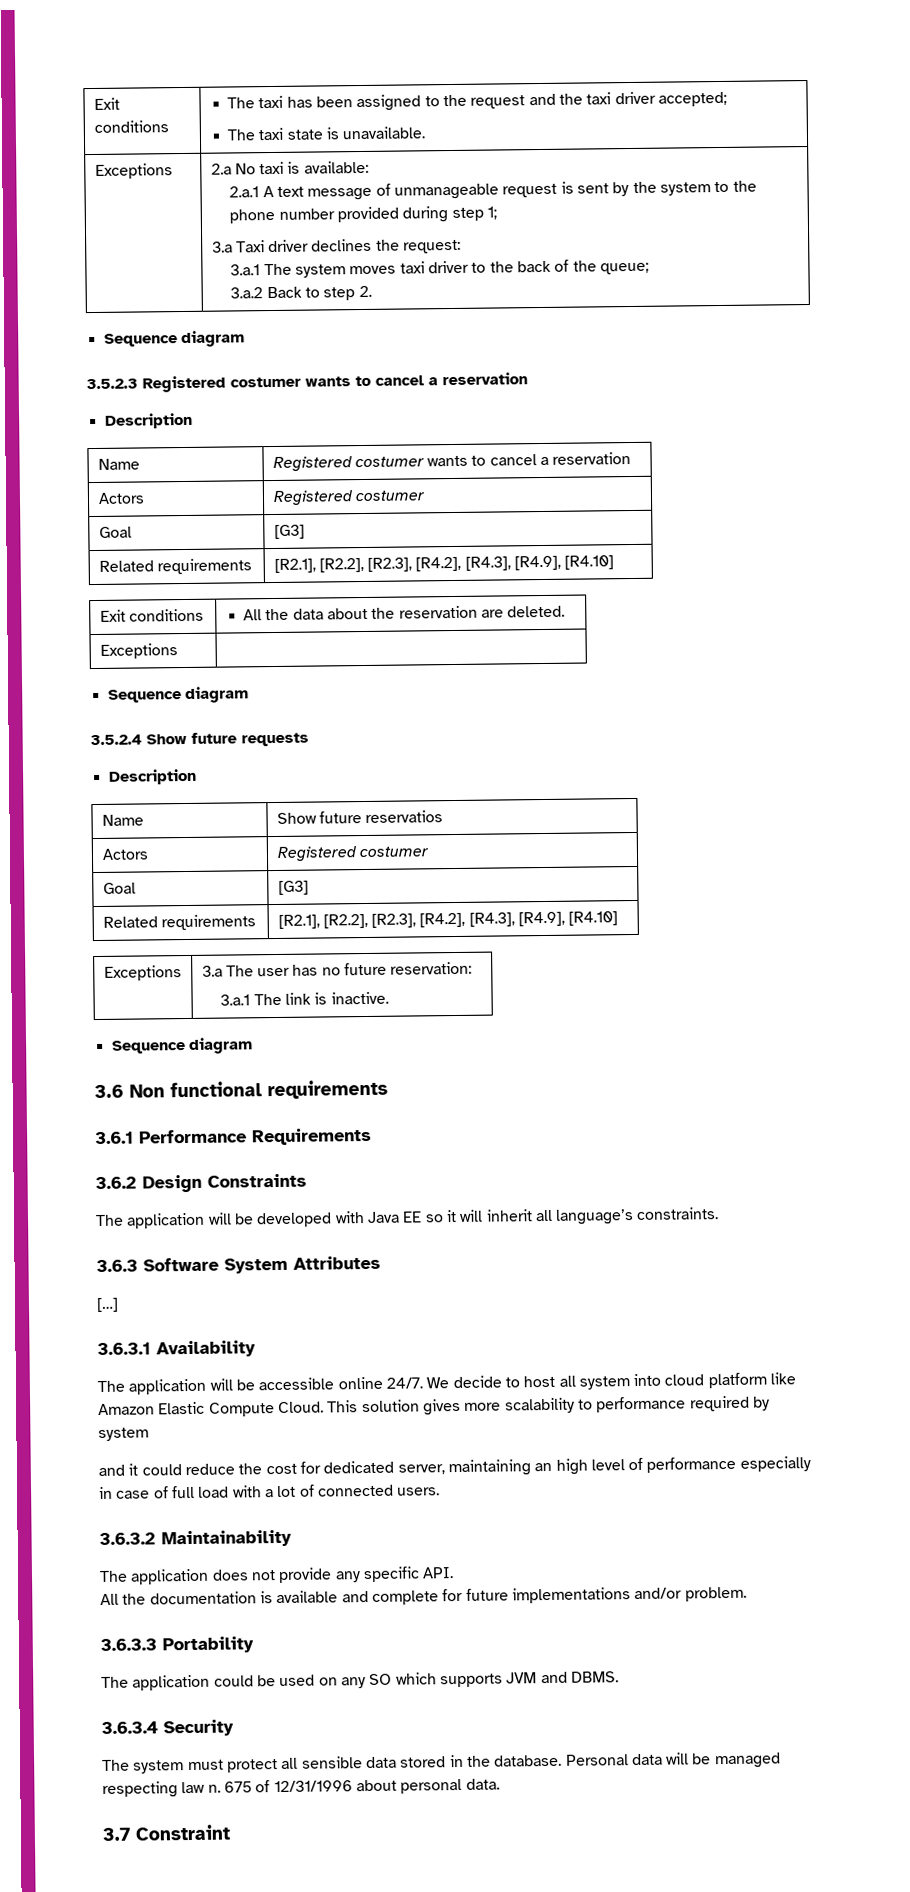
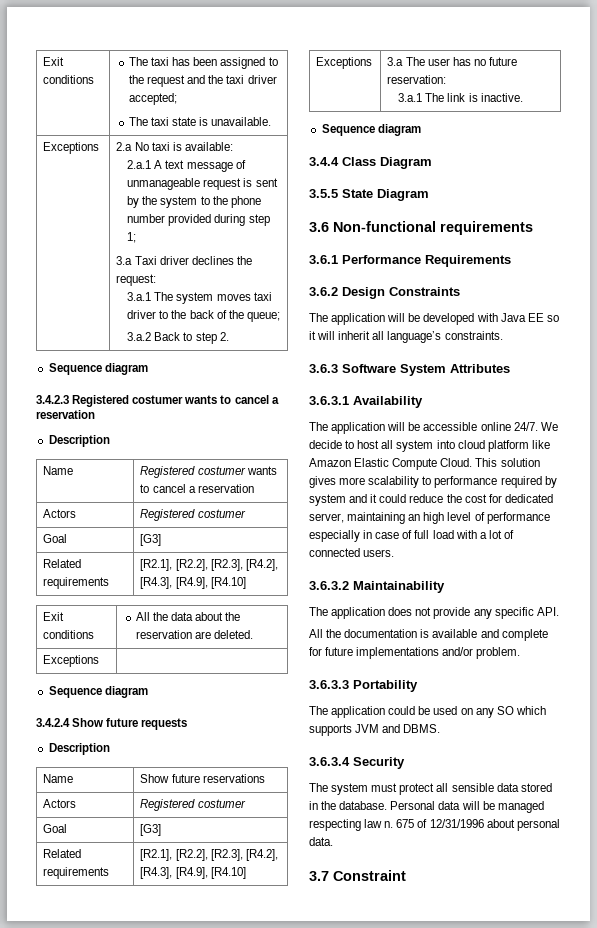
- 3.5.2.3 Registered costumer wants to cancel a reservation
+ 3.4.2.3 Registered costumer wants to cancel a reservation
- 3.5.2.4 Show future requests
+ 3.4.2.4 Show future requests
- Name | Show future reservatios
+ Name | Show future reservations
+ 3.4.4 Class Diagram
+ 3.5.5 State Diagram
- 3.6 Non functional requirements
+ 3.6 Non-functional requirements
- […]
- This solution gives more scalability to performance required by system
- and it could reduce the cost for dedicated server, maintaining an high level of performance especially in case of full load with a lot of connected users.
+ This solution gives more scalability to performance required by system and it could reduce the cost for dedicated server, maintaining an high level of performance especially in case of full load with a lot of connected users.

